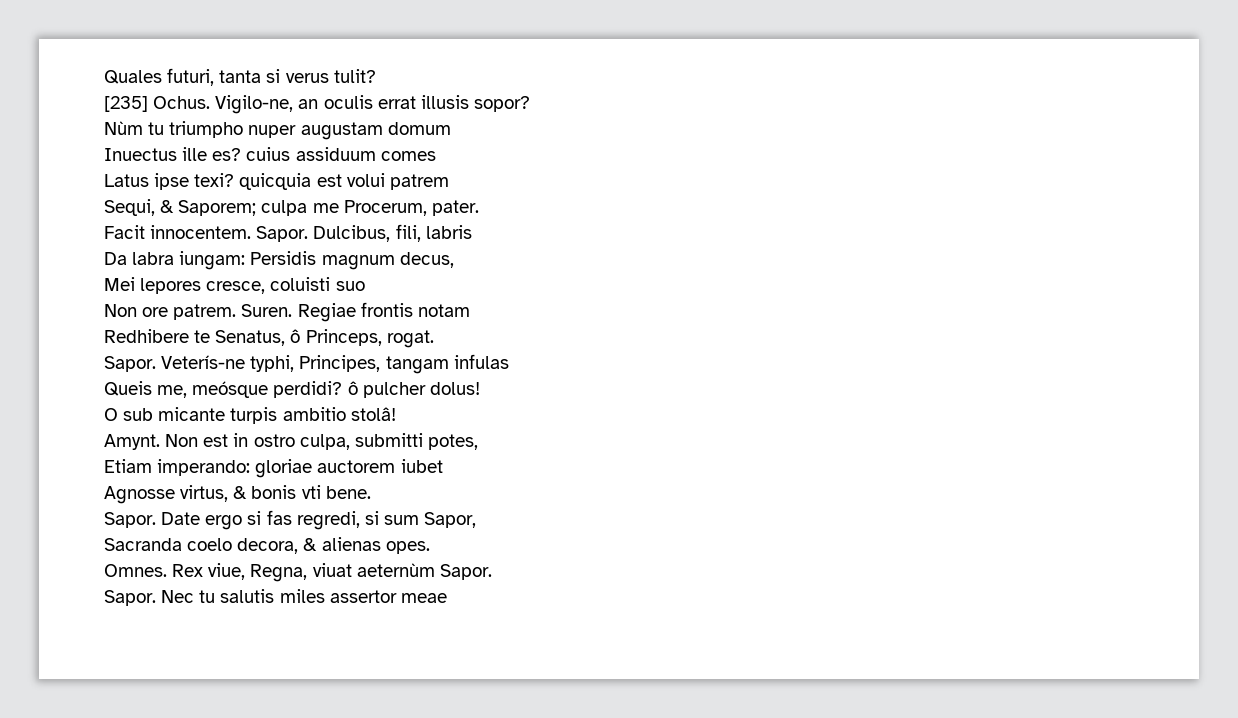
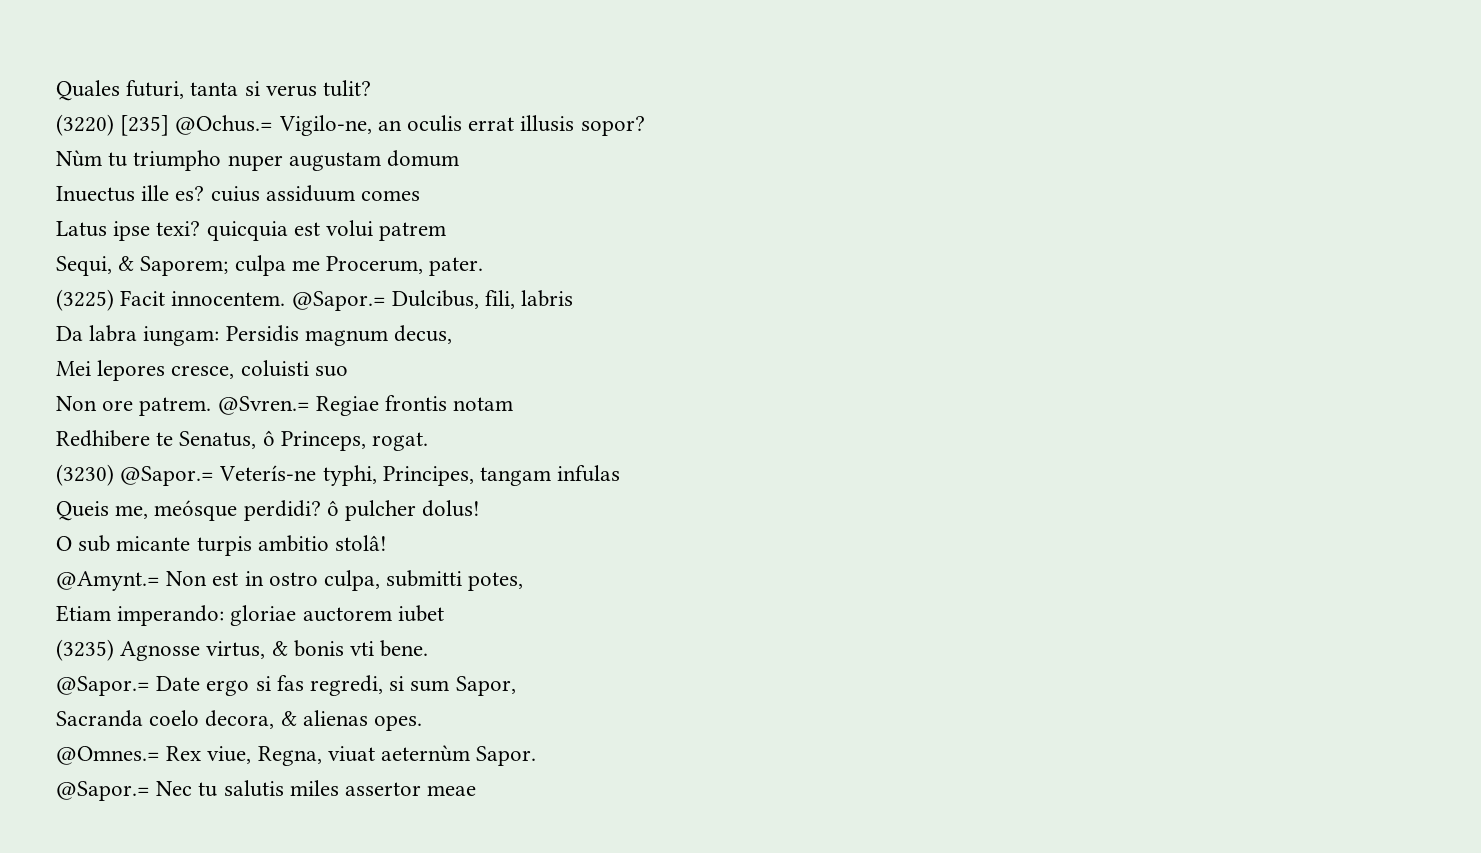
- [235] Ochus. Vigilo-ne, an oculis errat illusis sopor?
+ (3220) [235] @Ochus.= Vigilo-ne, an oculis errat illusis sopor?
- Facit innocentem.
+ (3225) Facit innocentem.
- Sapor. Dulcibus, fili, labris
+ @Sapor.= Dulcibus, fili, labris
- Suren. Regiae frontis notam
+ @Svren.= Regiae frontis notam
- Sapor. Veterís-ne typhi, Principes, tangam infulas
+ (3230) @Sapor.= Veterís-ne typhi, Principes, tangam infulas
- Amynt. Non est in ostro culpa, submitti potes,
+ @Amynt.= Non est in ostro culpa, submitti potes,
- Agnosse virtus, & bonis vti bene.
+ (3235) Agnosse virtus, & bonis vti bene.
- Sapor. Date ergo si fas regredi, si sum Sapor,
+ @Sapor.= Date ergo si fas regredi, si sum Sapor,
- Omnes. Rex viue, Regna, viuat aeternùm Sapor.
+ @Omnes.= Rex viue, Regna, viuat aeternùm Sapor.
- Sapor. Nec tu salutis miles assertor meae
+ @Sapor.= Nec tu salutis miles assertor meae

